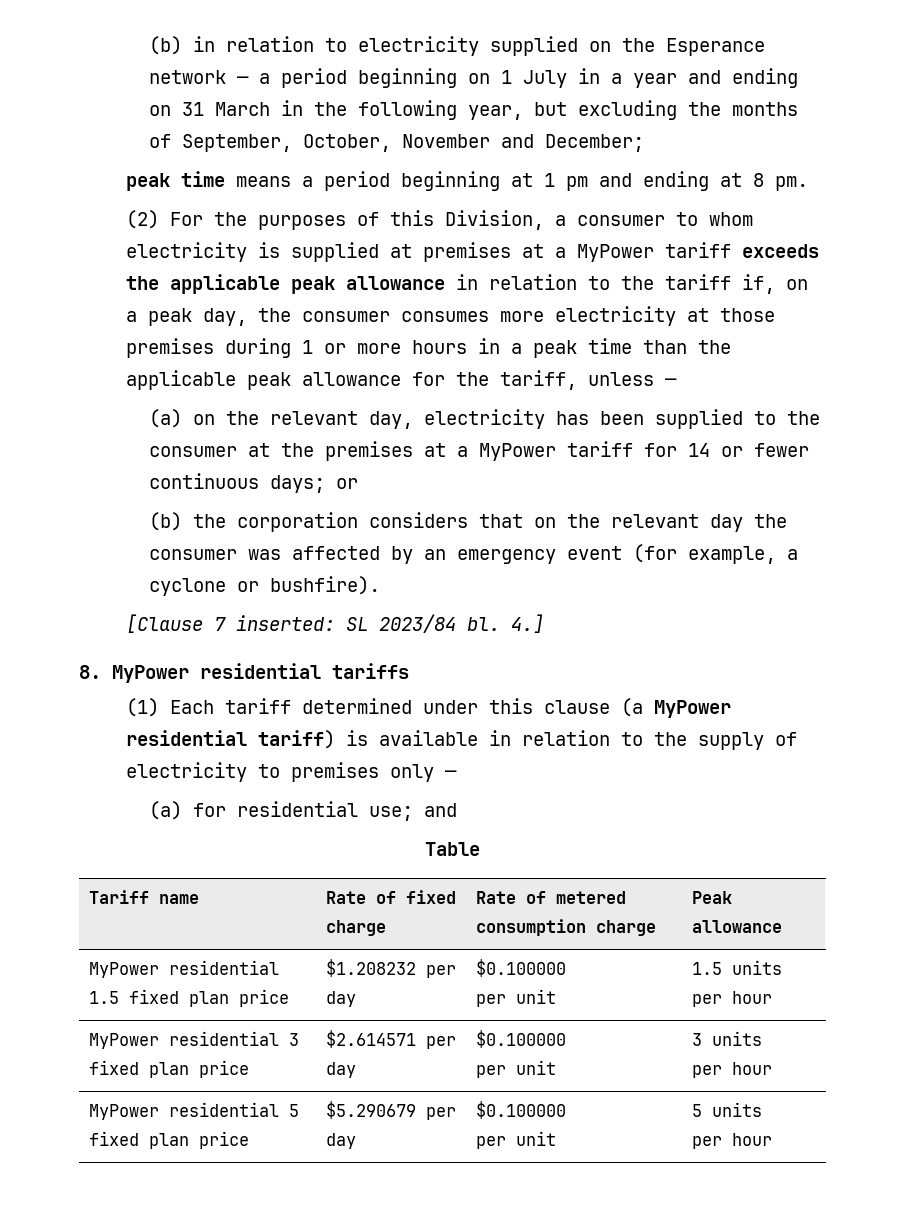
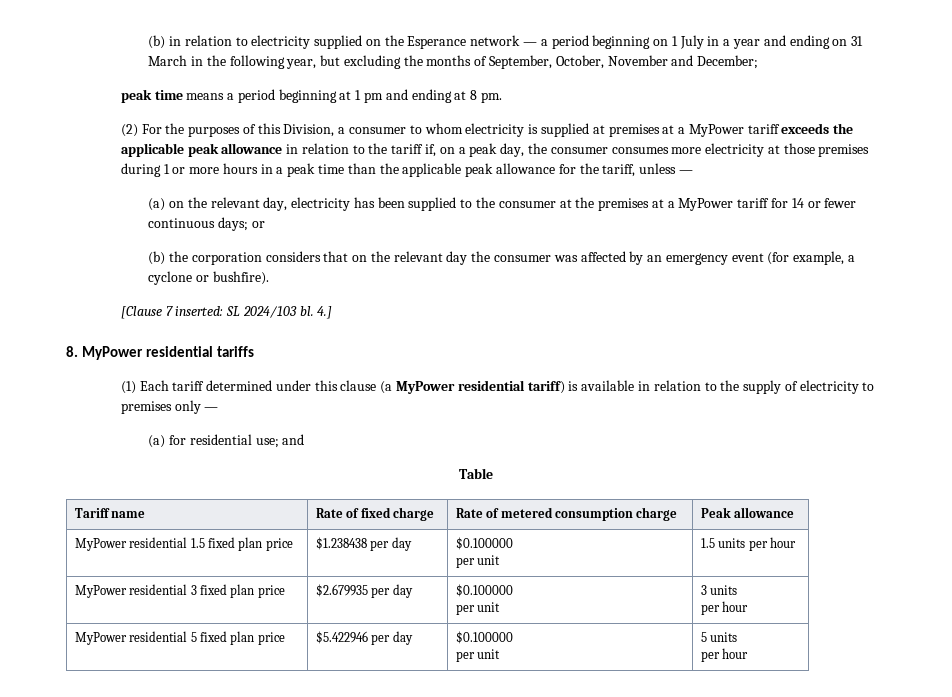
- [Clause 7 inserted: SL 2023/84 bl.
+ [Clause 7 inserted: SL 2024/103 bl.
- MyPower residential 1.5 fixed plan price | $1.208232 per day | $0.100000
+ MyPower residential 1.5 fixed plan price | $1.238438 per day | $0.100000
- MyPower residential 3 fixed plan price | $2.614571 per day | $0.100000
+ MyPower residential 3 fixed plan price | $2.679935 per day | $0.100000
- MyPower residential 5 fixed plan price | $5.290679 per day | $0.100000
+ MyPower residential 5 fixed plan price | $5.422946 per day | $0.100000

